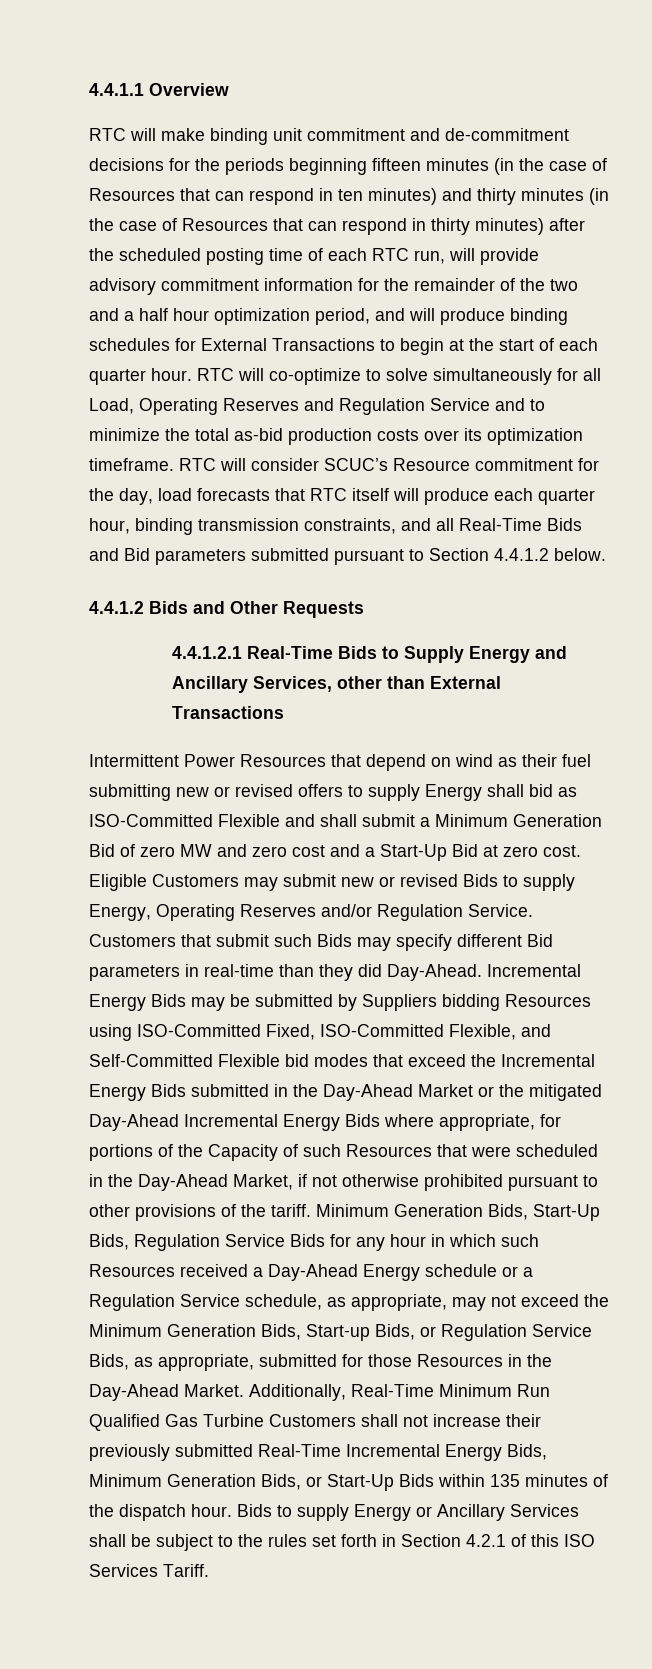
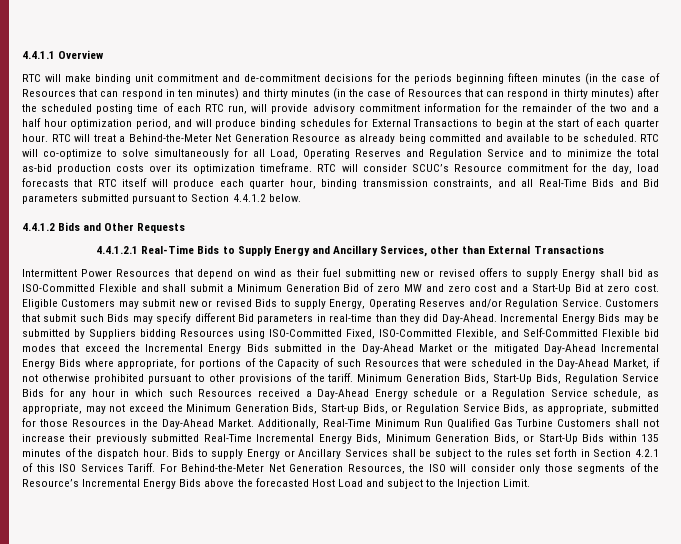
- RTC will co-optimize to solve simultaneously for all Load, Operating Reserves and Regulation Service and to minimize the total as-bid production costs over its optimization timeframe.
+ RTC will treat a Behind-the-Meter Net Generation Resource as already being committed and available to be scheduled. RTC will co-optimize to solve simultaneously for all Load, Operating Reserves and Regulation Service and to minimize the total as-bid production costs over its optimization timeframe.
+ For Behind-the-Meter Net Generation Resources, the ISO will consider only those segments of the Resource’s Incremental Energy Bids above the forecasted Host Load and subject to the Injection Limit.

